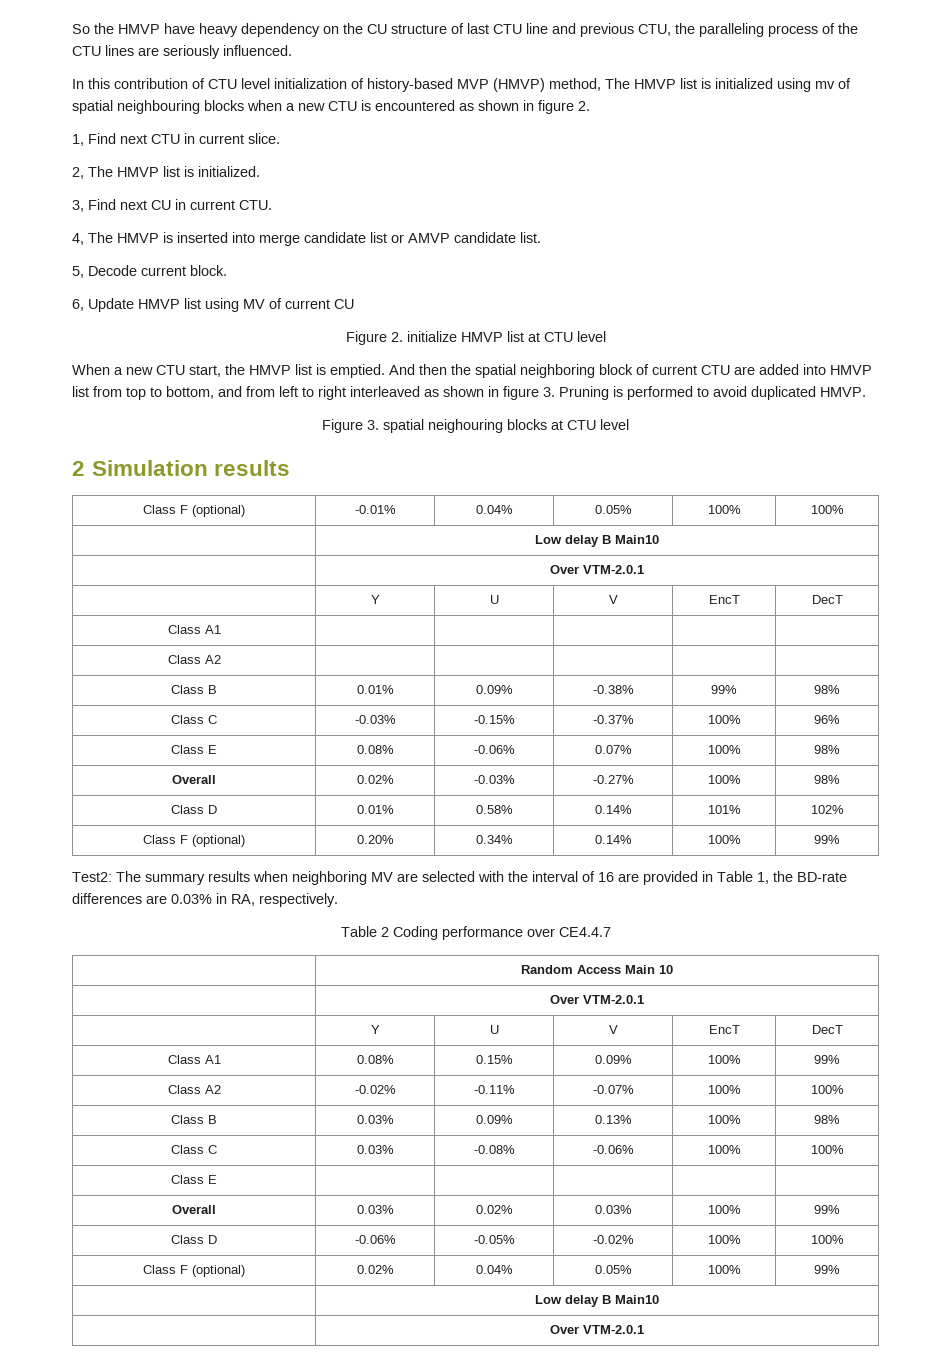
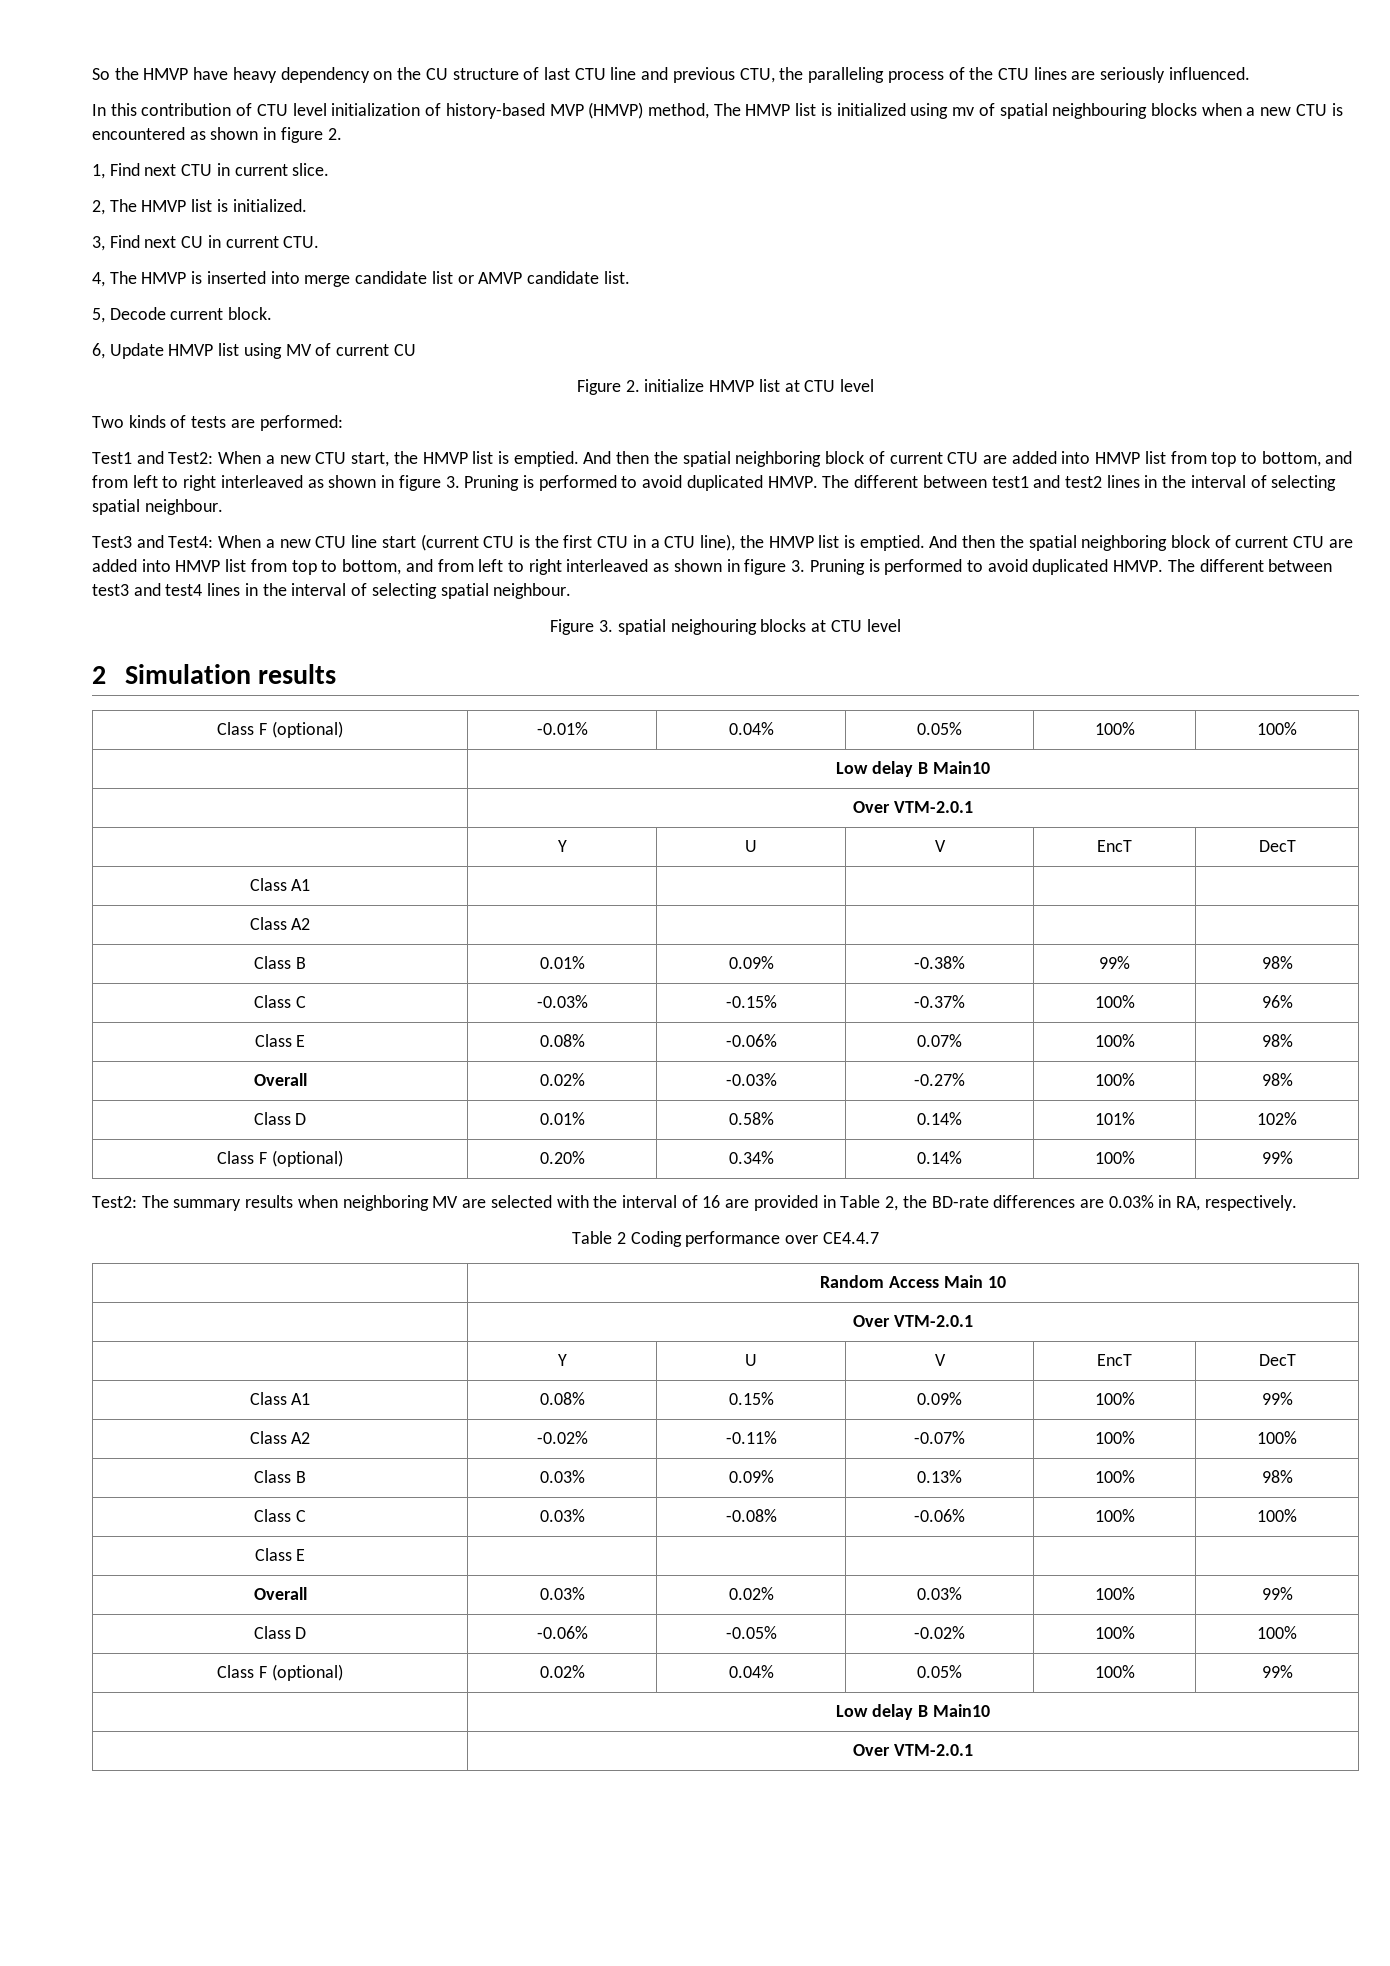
- When a new CTU start, the HMVP list is emptied.
+ Two kinds of tests are performed:
+ Test1 and Test2: When a new CTU start, the HMVP list is emptied.
+ The different between test1 and test2 lines in the interval of selecting spatial neighbour.
+ Test3 and Test4: When a new CTU line start (current CTU is the first CTU in a CTU line), the HMVP list is emptied. And then the spatial neighboring block of current CTU are added into HMVP list from top to bottom, and from left to right interleaved as shown in figure 3. Pruning is performed to avoid duplicated HMVP. The different between test3 and test4 lines in the interval of selecting spatial neighbour.
- Test2: The summary results when neighboring MV are selected with the interval of 16 are provided in Table 1, the BD-rate differences are 0.03% in RA, respectively.
+ Test2: The summary results when neighboring MV are selected with the interval of 16 are provided in Table 2, the BD-rate differences are 0.03% in RA, respectively.

